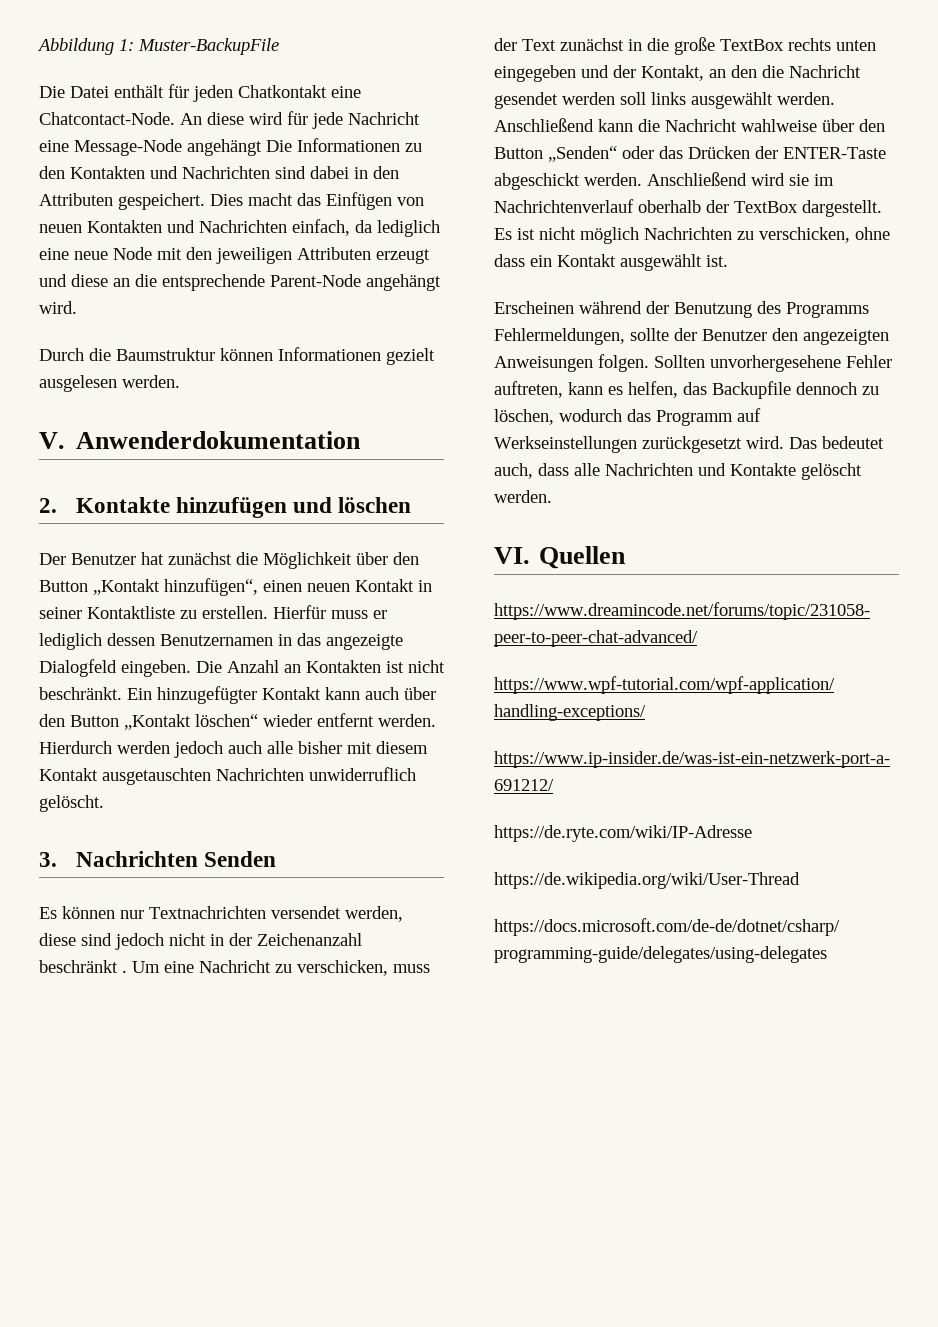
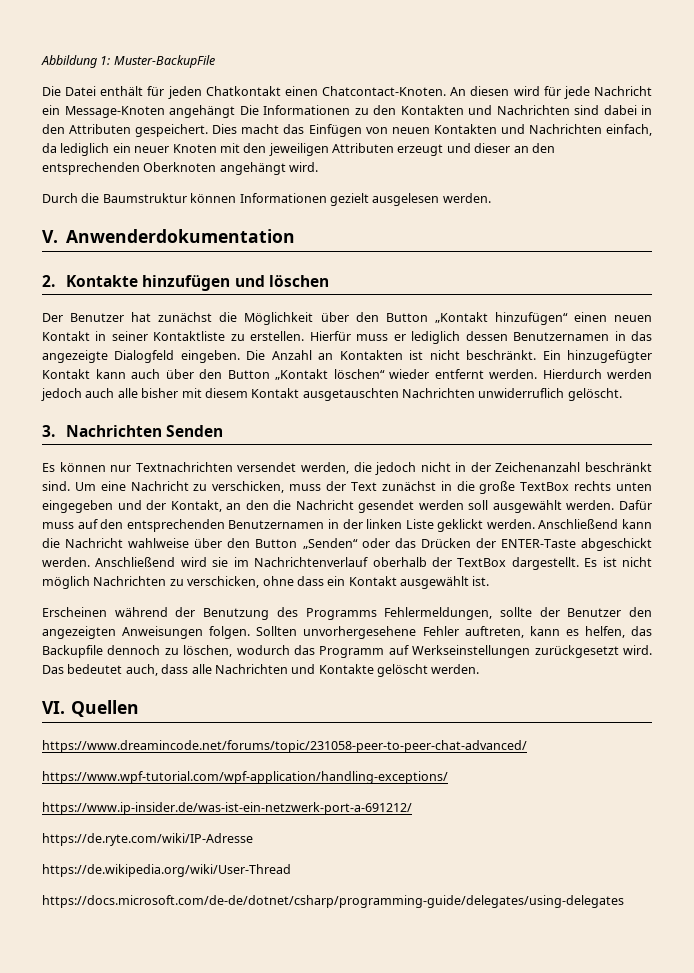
- Die Datei enthält für jeden Chatkontakt eine Chatcontact-Node. An diese wird für jede Nachricht eine Message-Node angehängt Die Informationen zu den Kontakten und Nachrichten sind dabei in den Attributen gespeichert.
+ Die Datei enthält für jeden Chatkontakt einen Chatcontact-Knoten. An diesen wird für jede Nachricht ein Message-Knoten angehängt Die Informationen zu den Kontakten und Nachrichten sind dabei in den Attributen gespeichert.
- Dies macht das Einfügen von neuen Kontakten und Nachrichten einfach, da lediglich eine neue Node mit den jeweiligen Attributen erzeugt und diese an die entsprechende Parent-Node angehängt wird.
+ Dies macht das Einfügen von neuen Kontakten und Nachrichten einfach, da lediglich ein neuer Knoten mit den jeweiligen Attributen erzeugt und dieser an den entsprechenden Oberknoten angehängt wird.
- Der Benutzer hat zunächst die Möglichkeit über den Button „Kontakt hinzufügen“, einen neuen Kontakt in seiner Kontaktliste zu erstellen.
+ Der Benutzer hat zunächst die Möglichkeit über den Button „Kontakt hinzufügen“ einen neuen Kontakt in seiner Kontaktliste zu erstellen.
- Es können nur Textnachrichten versendet werden, diese sind jedoch nicht in der Zeichenanzahl beschränkt .
+ Es können nur Textnachrichten versendet werden, die jedoch nicht in der Zeichenanzahl beschränkt sind.
- Um eine Nachricht zu verschicken, muss der Text zunächst in die große TextBox rechts unten eingegeben und der Kontakt, an den die Nachricht gesendet werden soll links ausgewählt werden.
+ Um eine Nachricht zu verschicken, muss der Text zunächst in die große TextBox rechts unten eingegeben und der Kontakt, an den die Nachricht gesendet werden soll ausgewählt werden.
+ Dafür muss auf den entsprechenden Benutzernamen in der linken Liste geklickt werden.

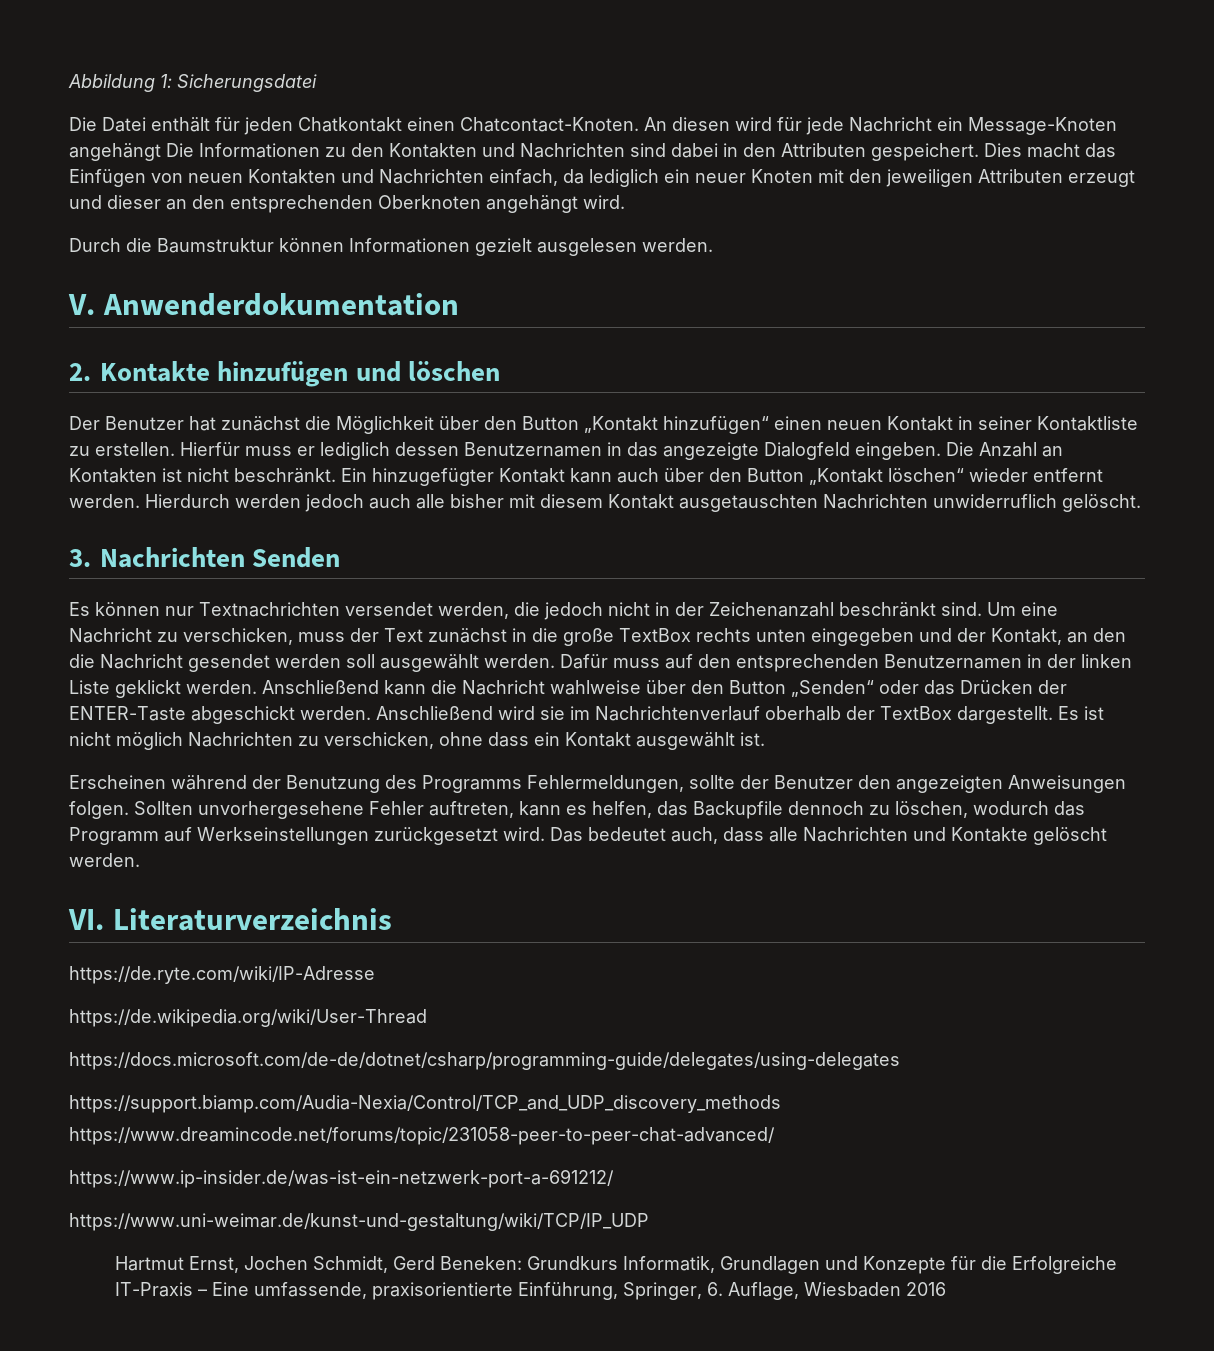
- Abbildung 1: Muster-BackupFile
+ Abbildung 1: Sicherungsdatei
- VI. Quellen
- https://www.dreamincode.net/forums/topic/231058-peer-to-peer-chat-advanced/
- https://www.wpf-tutorial.com/wpf-application/handling-exceptions/
- https://www.ip-insider.de/was-ist-ein-netzwerk-port-a-691212/
+ VI. Literaturverzeichnis
+ https://support.biamp.com/Audia-Nexia/Control/TCP_and_UDP_discovery_methods
+ https://www.dreamincode.net/forums/topic/231058-peer-to-peer-chat-advanced/
+ https://www.ip-insider.de/was-ist-ein-netzwerk-port-a-691212/
+ https://www.uni-weimar.de/kunst-und-gestaltung/wiki/TCP/IP_UDP
+ Hartmut Ernst, Jochen Schmidt, Gerd Beneken: Grundkurs Informatik, Grundlagen und Konzepte für die Erfolgreiche IT-Praxis – Eine umfassende, praxisorientierte Einführung, Springer, 6. Auflage, Wiesbaden 2016

